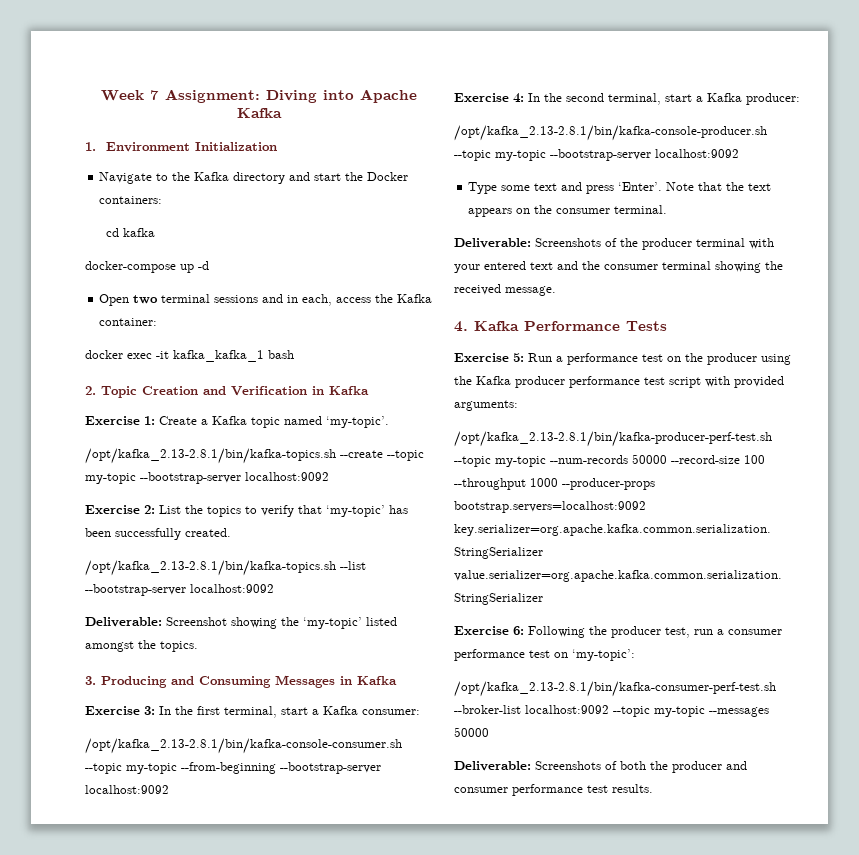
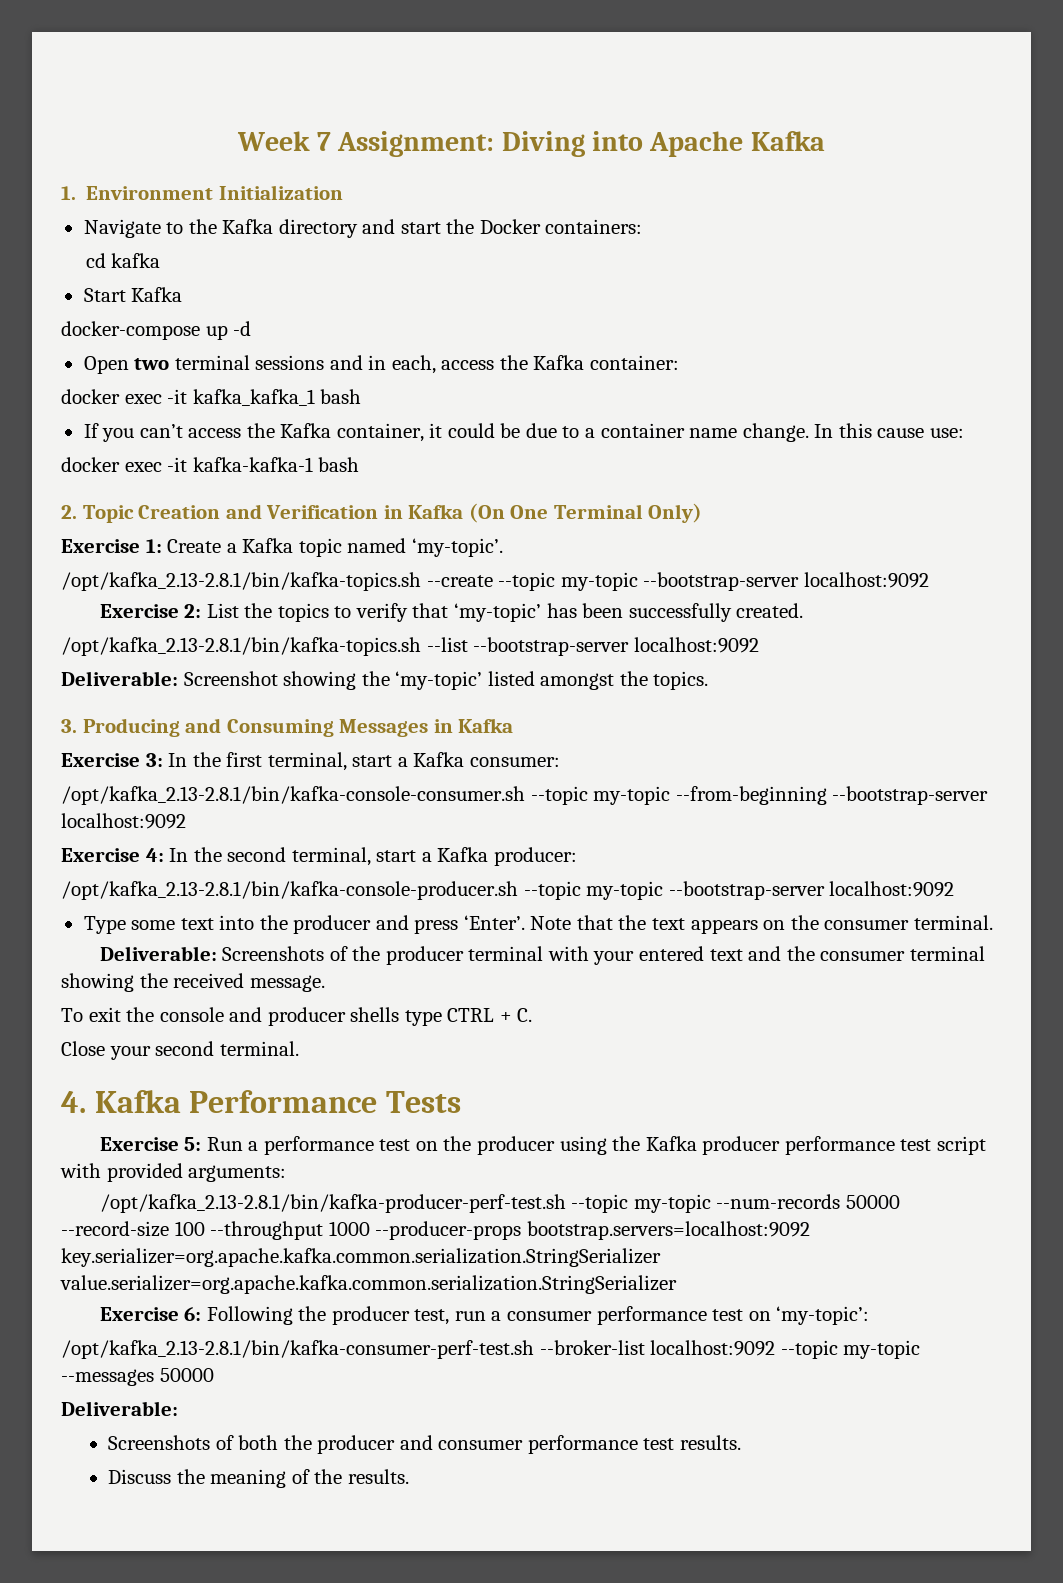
+ Start Kafka
+ If you can’t access the Kafka container, it could be due to a container name change. In this cause use:
+ docker exec -it kafka-kafka-1 bash
- 2. Topic Creation and Verification in Kafka
+ 2. Topic Creation and Verification in Kafka (On One Terminal Only)
- Type some text and press ‘Enter’.
+ Type some text into the producer and press ‘Enter’.
+ To exit the console and producer shells type CTRL + C.
+ Close your second terminal.
  /opt/kafka_2.13-2.8.1/bin/kafka-consumer-perf-test.sh --broker-list localhost:9092 --topic my-topic --messages 50000
- Deliverable: Screenshots of both the producer and consumer performance test results.
+ Deliverable:
+ Screenshots of both the producer and consumer performance test results.
+ Discuss the meaning of the results.

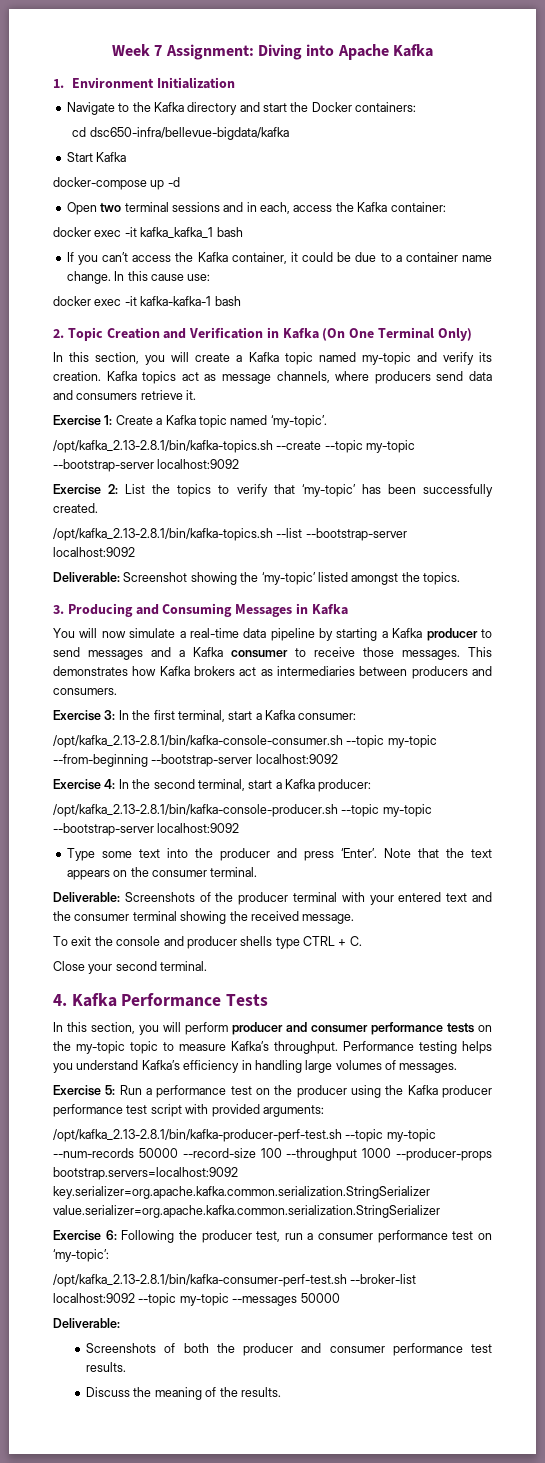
- cd kafka
+ cd dsc650-infra/bellevue-bigdata/kafka
+ In this section, you will create a Kafka topic named my-topic and verify its creation. Kafka topics act as message channels, where producers send data and consumers retrieve it.
+ You will now simulate a real-time data pipeline by starting a Kafka producer to send messages and a Kafka consumer to receive those messages. This demonstrates how Kafka brokers act as intermediaries between producers and consumers.
+ In this section, you will perform producer and consumer performance tests on the my-topic topic to measure Kafka’s throughput. Performance testing helps you understand Kafka’s efficiency in handling large volumes of messages.

